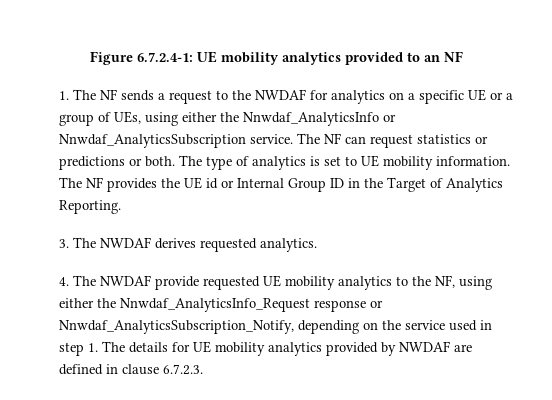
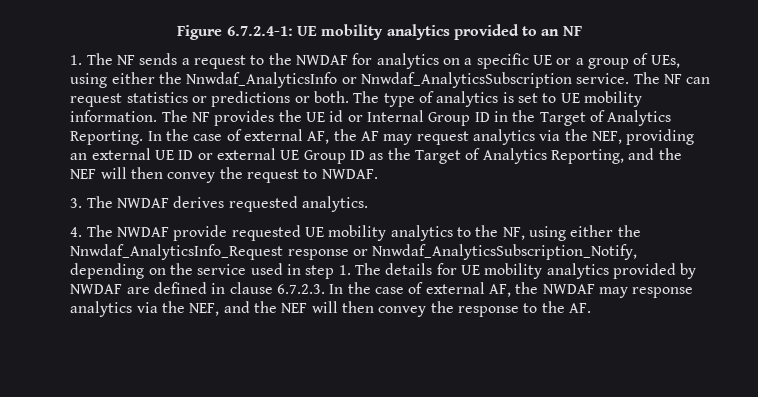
+ In the case of external AF, the AF may request analytics via the NEF, providing an external UE ID or external UE Group ID as the Target of Analytics Reporting, and the NEF will then convey the request to NWDAF.
- 4. The NWDAF provide requested UE mobility analytics to the NF, using either the Nnwdaf_AnalyticsInfo_Request response or Nnwdaf_AnalyticsSubscription_Notify, depending on the service used in step 1. The details for UE mobility analytics provided by NWDAF are defined in clause 6.7.2.3.
+ 4. The NWDAF provide requested UE mobility analytics to the NF, using either the Nnwdaf_AnalyticsInfo_Request response or Nnwdaf_AnalyticsSubscription_Notify, depending on the service used in step 1. The details for UE mobility analytics provided by NWDAF are defined in clause 6.7.2.3. In the case of external AF, the NWDAF may response analytics via the NEF, and the NEF will then convey the response to the AF.

